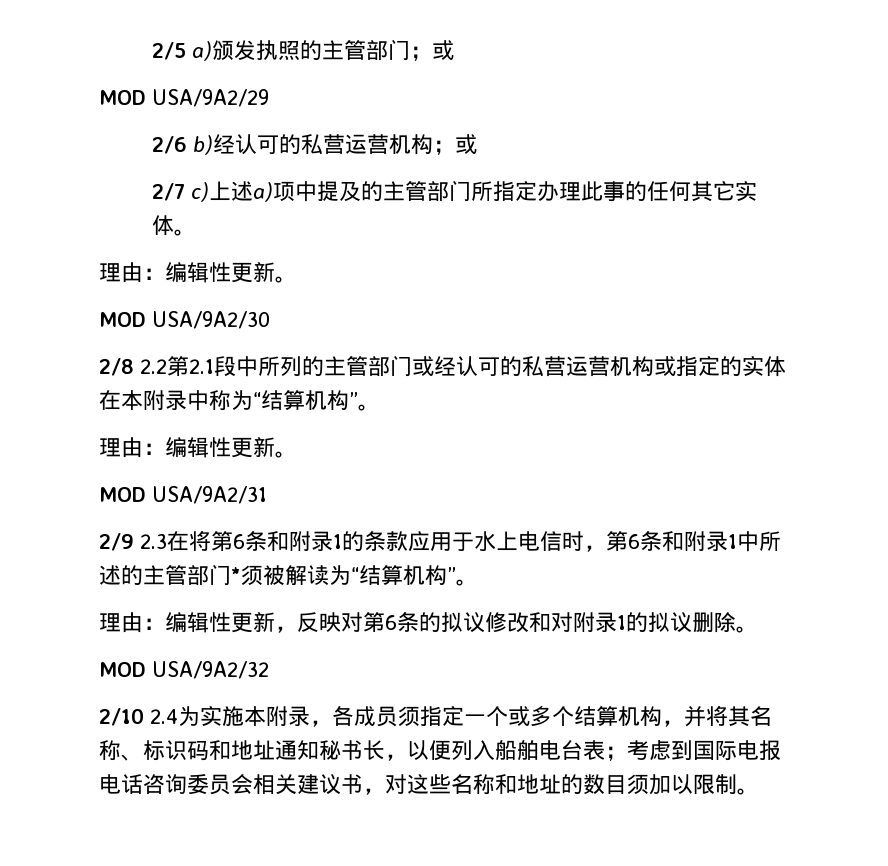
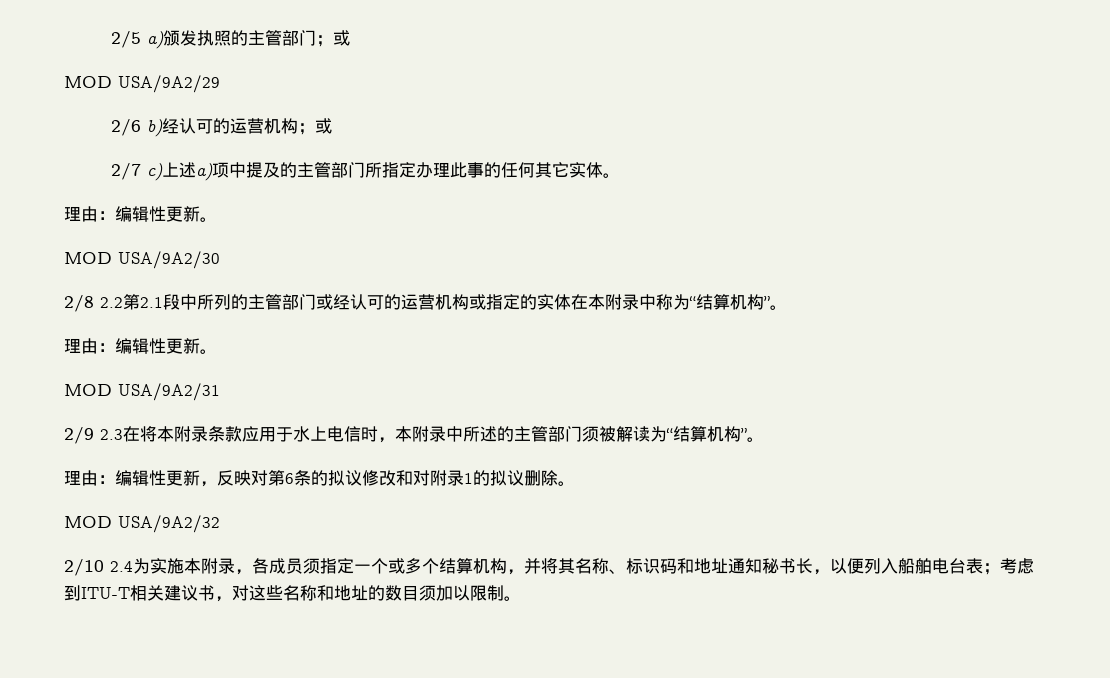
- 2/6 b)经认可的私营运营机构；或
+ 2/6 b)经认可的运营机构；或
- 2/8 2.2第2.1段中所列的主管部门或经认可的私营运营机构或指定的实体在本附录中称为“结算机构”。
+ 2/8 2.2第2.1段中所列的主管部门或经认可的运营机构或指定的实体在本附录中称为“结算机构”。
- 2/9 2.3在将第6条和附录1的条款应用于水上电信时，第6条和附录1中所述的主管部门*须被解读为“结算机构”。
+ 2/9 2.3在将本附录条款应用于水上电信时，本附录中所述的主管部门须被解读为“结算机构”。
- 2/10 2.4为实施本附录，各成员须指定一个或多个结算机构，并将其名称、标识码和地址通知秘书长，以便列入船舶电台表；考虑到国际电报电话咨询委员会相关建议书，对这些名称和地址的数目须加以限制。
+ 2/10 2.4为实施本附录，各成员须指定一个或多个结算机构，并将其名称、标识码和地址通知秘书长，以便列入船舶电台表；考虑到ITU-T相关建议书，对这些名称和地址的数目须加以限制。

